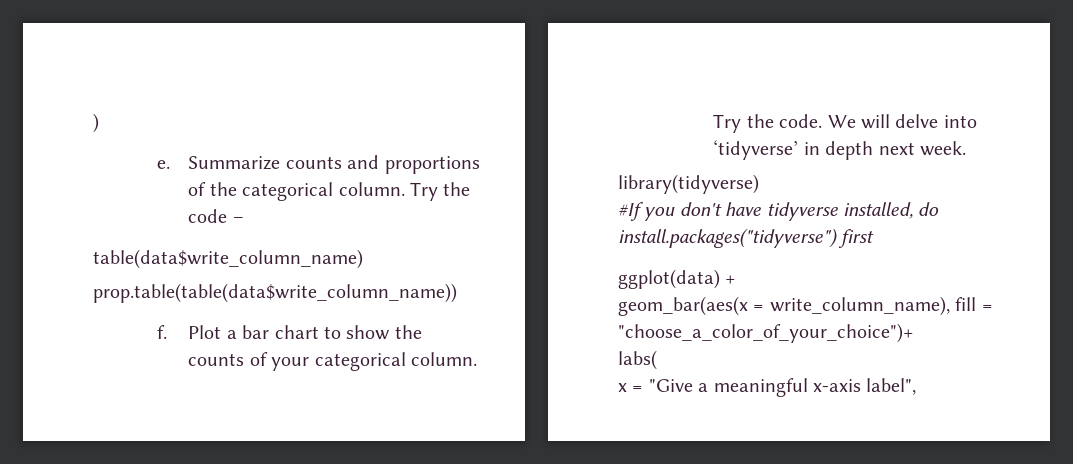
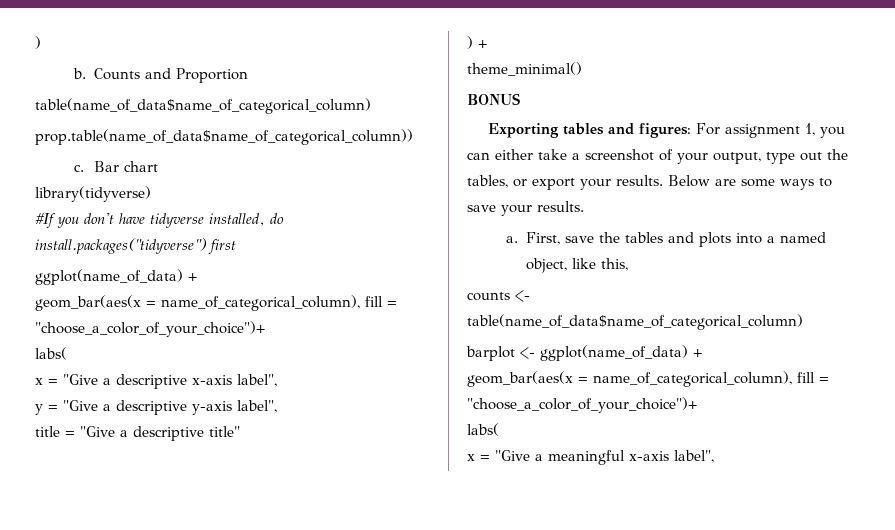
- e. Summarize counts and proportions of the categorical column. Try the code –
- table(data$write_column_name)
- prop.table(table(data$write_column_name))
- f. Plot a bar chart to show the counts of your categorical column. Try the code. We will delve into ‘tidyverse’ in depth next week.
+ b. Counts and Proportion
+ table(name_of_data$name_of_categorical_column)
+ prop.table(name_of_data$name_of_categorical_column))
+ c. Bar chart
  #If you don't have tidyverse installed, do install.packages("tidyverse") first
- ggplot(data) +
- geom_bar(aes(x = write_column_name), fill = "choose_a_color_of_your_choice")+
+ ggplot(name_of_data) +
+ geom_bar(aes(x = name_of_categorical_column), fill = "choose_a_color_of_your_choice")+
+ labs(
+ x = "Give a descriptive x-axis label",
+ y = "Give a descriptive y-axis label",
+ title = "Give a descriptive title"
+ ) +
+ theme_minimal()
+ BONUS
+ Exporting tables and figures: For assignment 1, you can either take a screenshot of your output, type out the tables, or export your results. Below are some ways to save your results.
+ a. First, save the tables and plots into a named object, like this,
+ counts <- table(name_of_data$name_of_categorical_column)
+ barplot <- ggplot(name_of_data) +
+ geom_bar(aes(x = name_of_categorical_column), fill = "choose_a_color_of_your_choice")+

